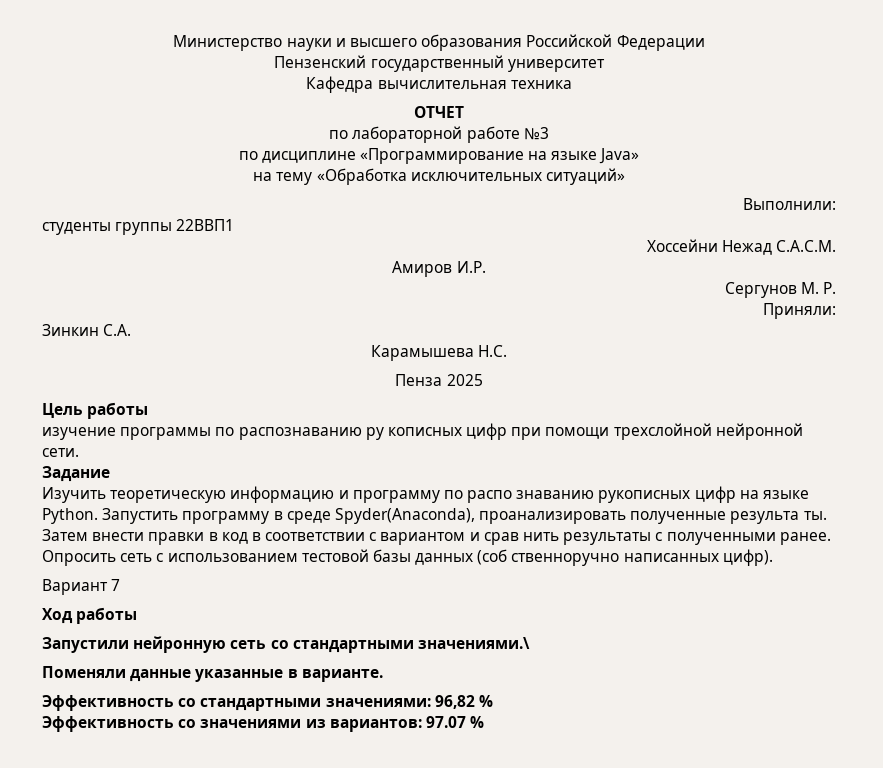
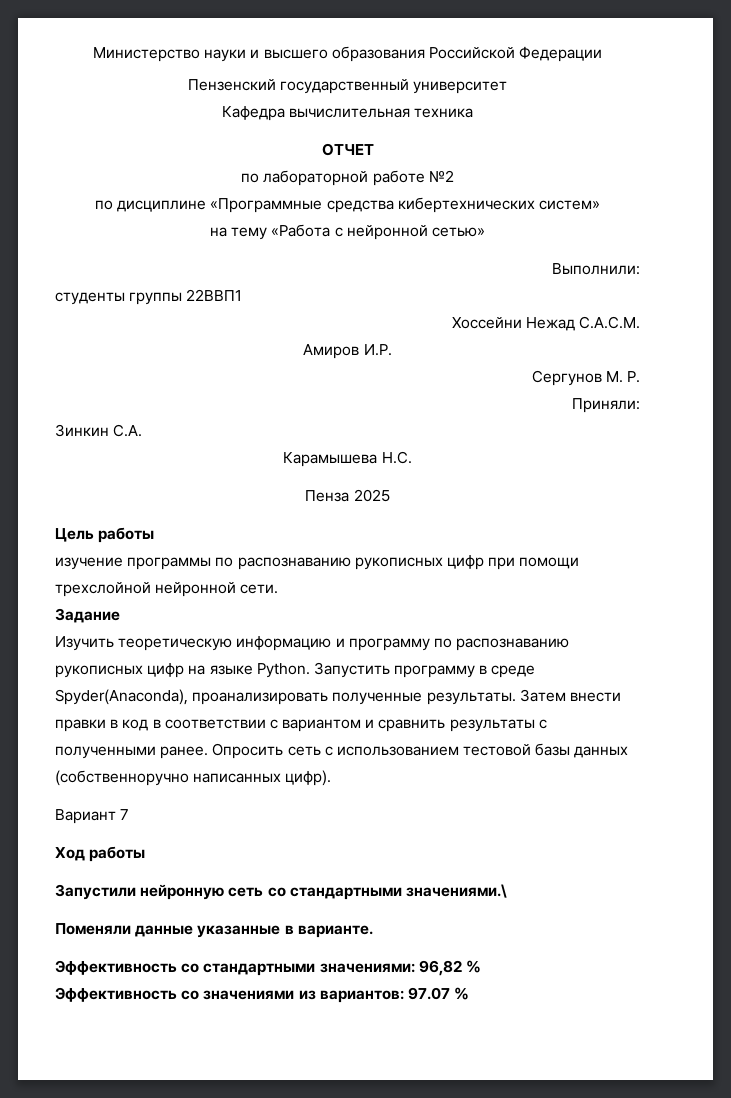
- по лабораторной работе №3
+ по лабораторной работе №2
- по дисциплине «Программирование на языке Java»
- на тему «Обработка исключительных ситуаций»
+ по дисциплине «Программные средства кибертехнических систем»
+ на тему «Работа с нейронной сетью»
- изучение программы по распознаванию ру кописных цифр при помощи трехслойной нейронной сети.
+ изучение программы по распознаванию рукописных цифр при помощи трехслойной нейронной сети.
- Изучить теоретическую информацию и программу по распо знаванию рукописных цифр на языке Python.
+ Изучить теоретическую информацию и программу по распознаванию рукописных цифр на языке Python.
- Запустить программу в среде Spyder(Anaconda), проанализировать полученные результа ты.
+ Запустить программу в среде Spyder(Anaconda), проанализировать полученные результаты.
- Затем внести правки в код в соответствии с вариантом и срав нить результаты с полученными ранее.
+ Затем внести правки в код в соответствии с вариантом и сравнить результаты с полученными ранее.
- Опросить сеть с использованием тестовой базы данных (соб ственноручно написанных цифр).
+ Опросить сеть с использованием тестовой базы данных (собственноручно написанных цифр).

